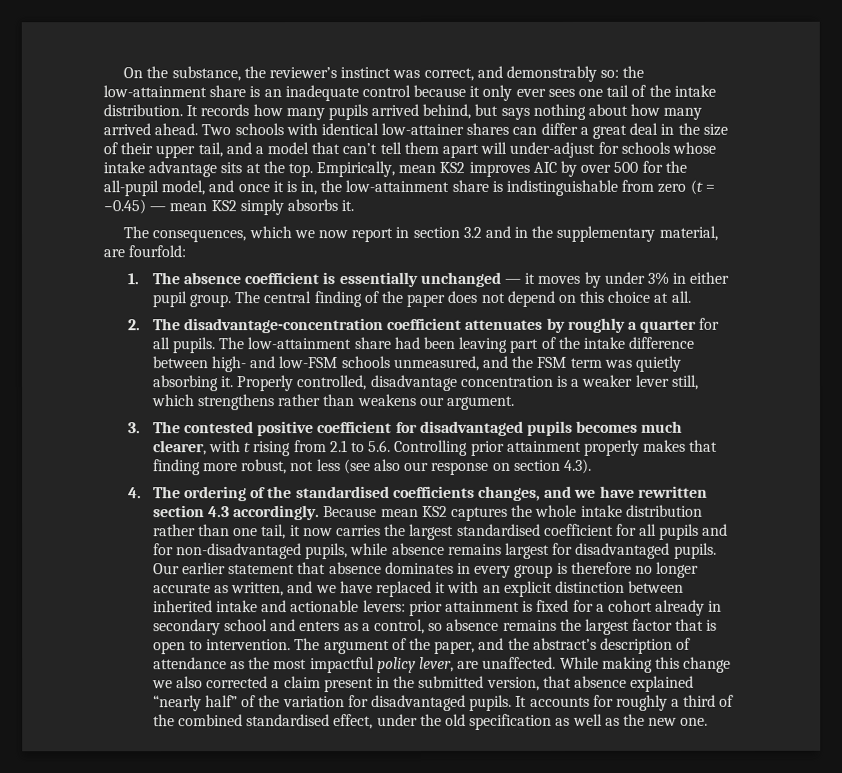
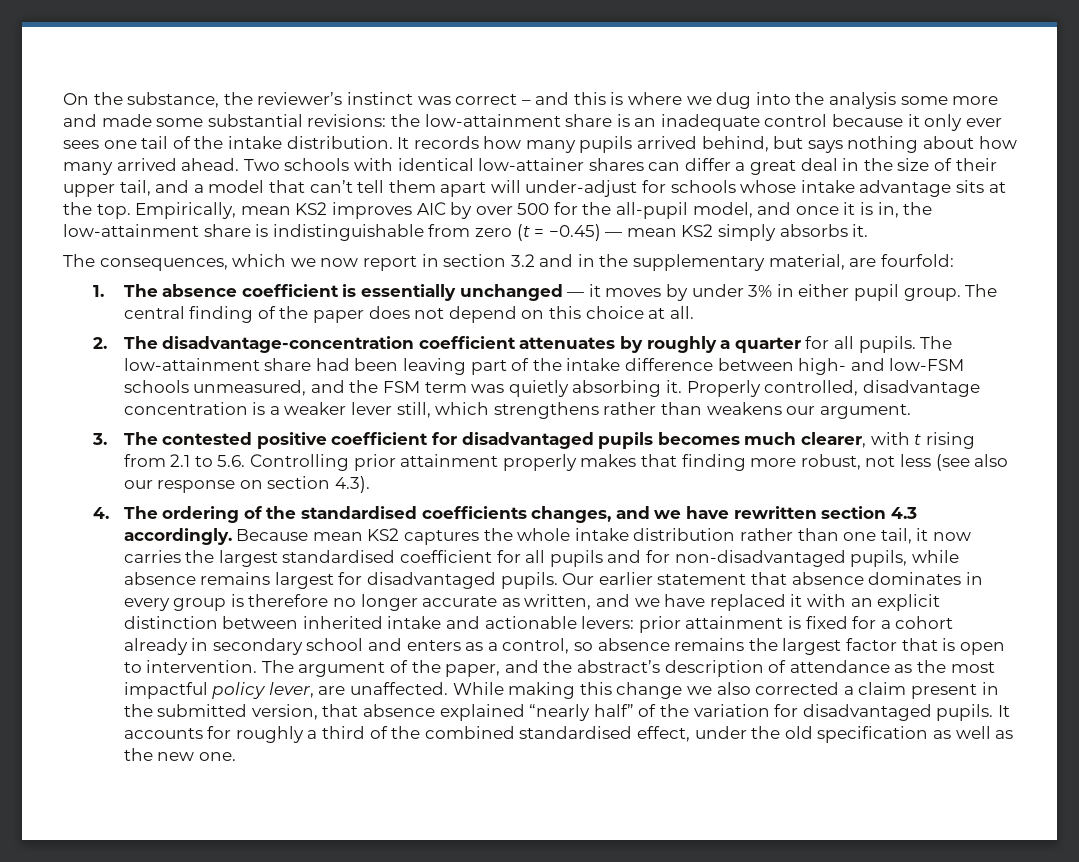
- On the substance, the reviewer’s instinct was correct, and demonstrably so: the low-attainment share is an inadequate control because it only ever sees one tail of the intake distribution.
+ On the substance, the reviewer’s instinct was correct – and this is where we dug into the analysis some more and made some substantial revisions: the low-attainment share is an inadequate control because it only ever sees one tail of the intake distribution.

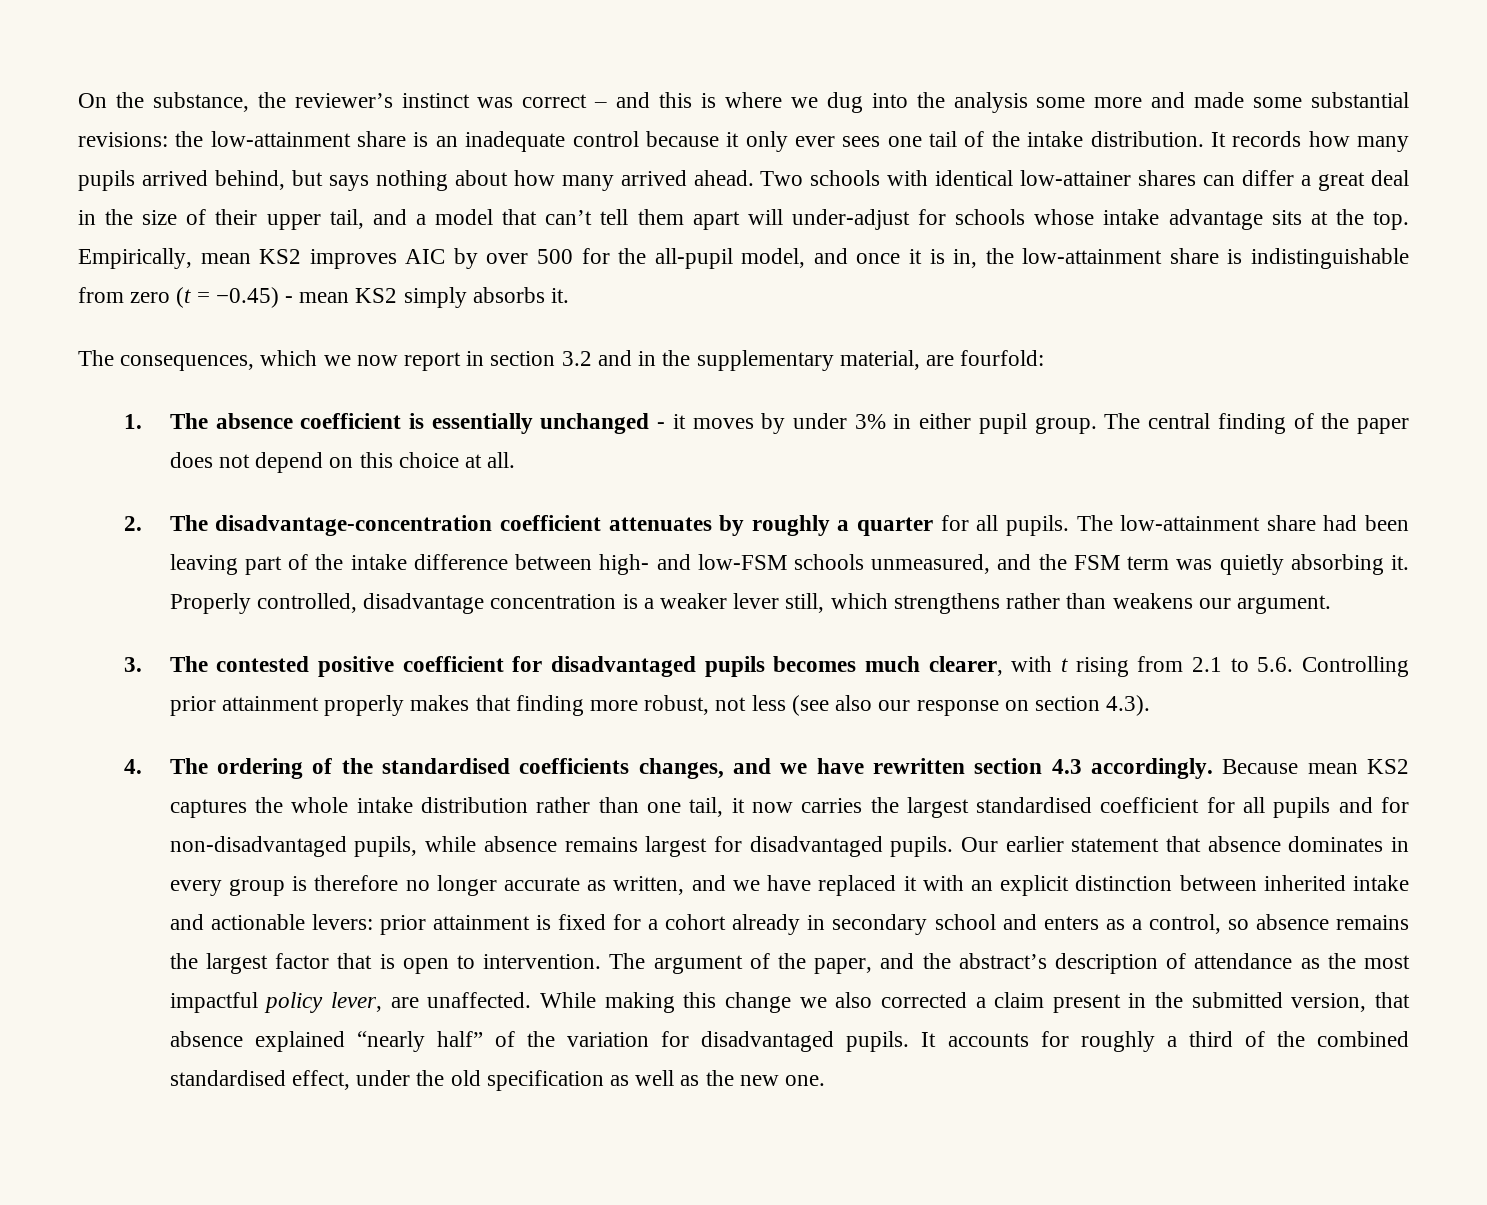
- Empirically, mean KS2 improves AIC by over 500 for the all-pupil model, and once it is in, the low-attainment share is indistinguishable from zero (t = −0.45) — mean KS2 simply absorbs it.
+ Empirically, mean KS2 improves AIC by over 500 for the all-pupil model, and once it is in, the low-attainment share is indistinguishable from zero (t = −0.45) - mean KS2 simply absorbs it.
- 1. The absence coefficient is essentially unchanged — it moves by under 3% in either pupil group.
+ 1. The absence coefficient is essentially unchanged - it moves by under 3% in either pupil group.

